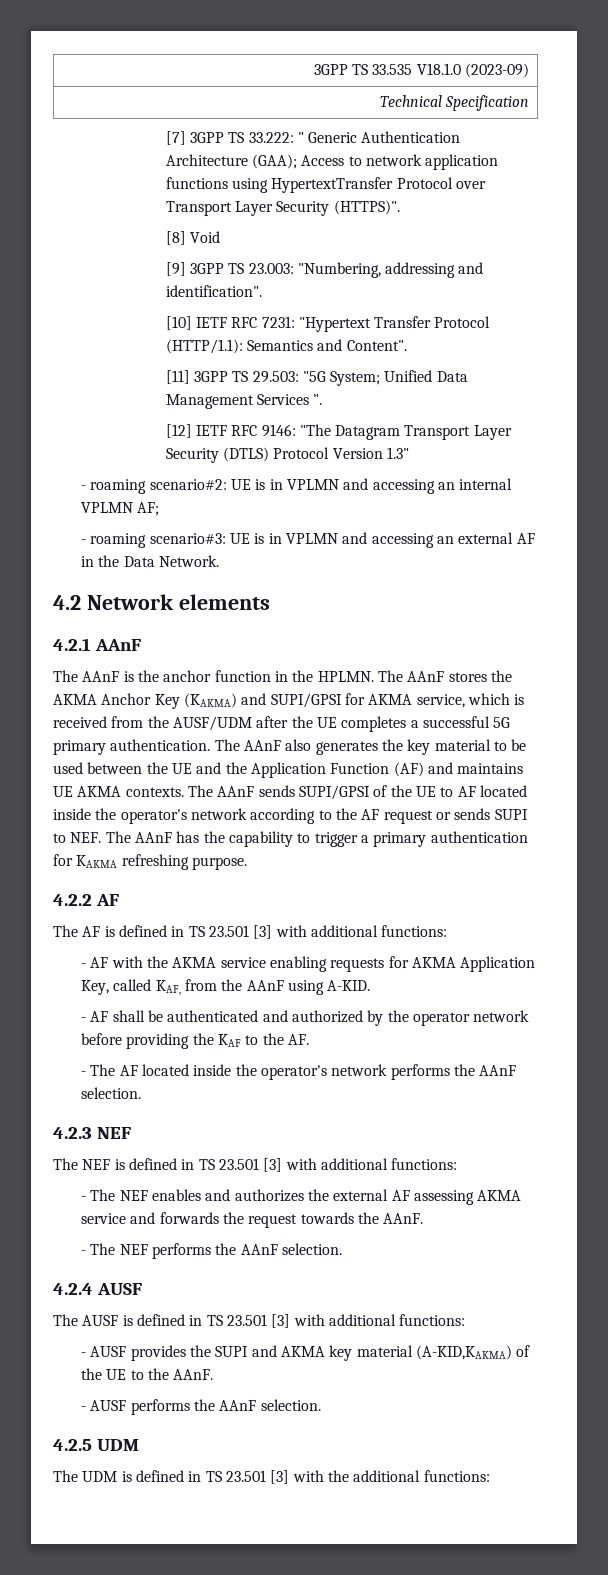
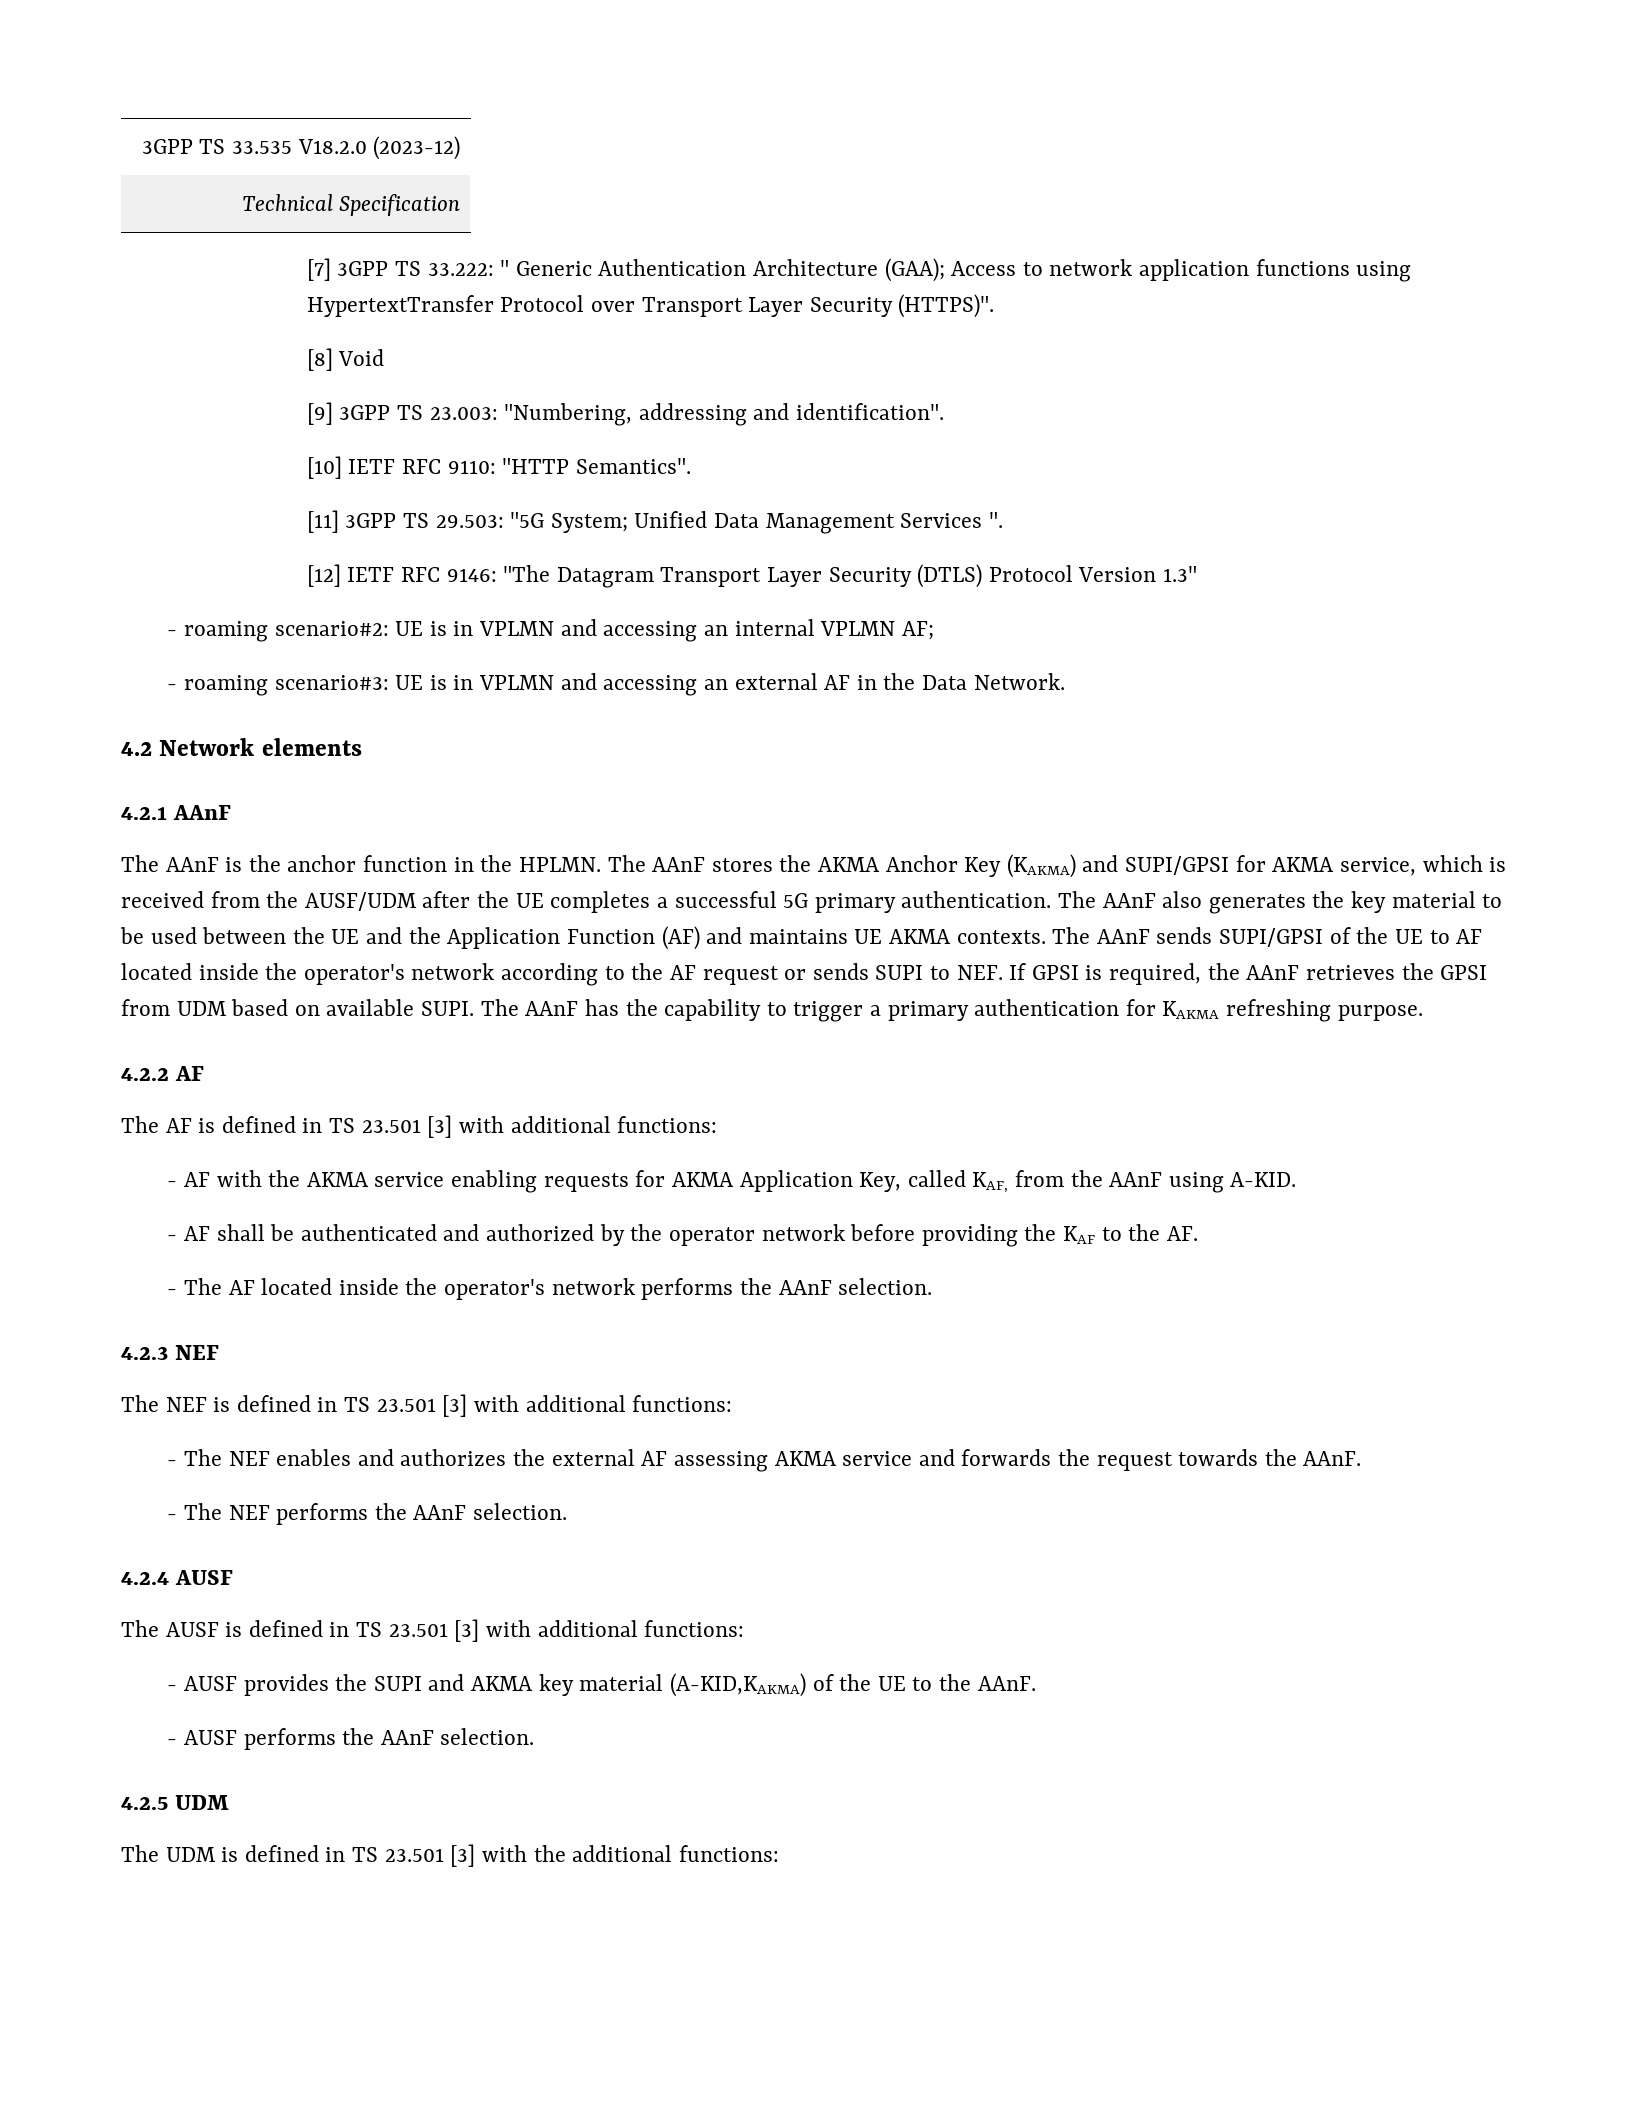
- 3GPP TS 33.535 V18.1.0 (2023-09)
+ 3GPP TS 33.535 V18.2.0 (2023-12)
- [10] IETF RFC 7231: "Hypertext Transfer Protocol (HTTP/1.1): Semantics and Content".
+ [10] IETF RFC 9110: "HTTP Semantics".
- The AAnF sends SUPI/GPSI of the UE to AF located inside the operator's network according to the AF request or sends SUPI to NEF. The AAnF has the capability to trigger a primary authentication for KAKMA refreshing purpose.
+ The AAnF sends SUPI/GPSI of the UE to AF located inside the operator's network according to the AF request or sends SUPI to NEF. If GPSI is required, the AAnF retrieves the GPSI from UDM based on available SUPI. The AAnF has the capability to trigger a primary authentication for KAKMA refreshing purpose.

